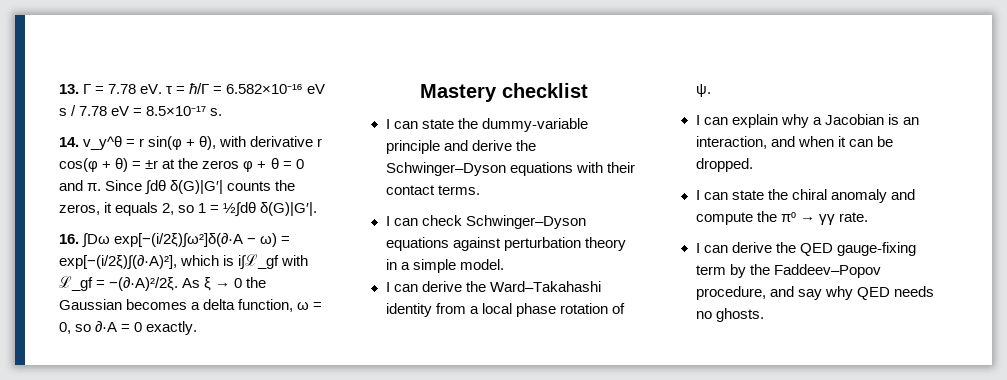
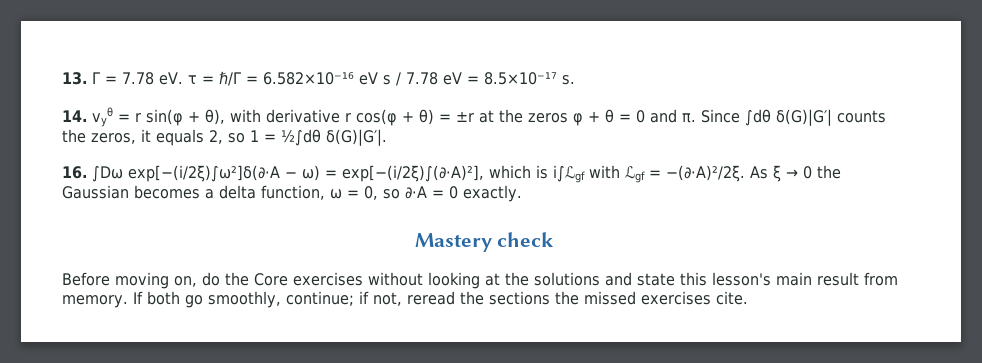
- 14. v_y^θ = r sin(φ + θ), with derivative r cos(φ + θ) = ±r at the zeros φ + θ = 0 and π.
+ 14. vyθ = r sin(φ + θ), with derivative r cos(φ + θ) = ±r at the zeros φ + θ = 0 and π.
- 16. ∫Dω exp[−(i/2ξ)∫ω²]δ(∂·A − ω) = exp[−(i/2ξ)∫(∂·A)²], which is i∫ℒ_gf with ℒ_gf = −(∂·A)²/2ξ.
+ 16. ∫Dω exp[−(i/2ξ)∫ω²]δ(∂·A − ω) = exp[−(i/2ξ)∫(∂·A)²], which is i∫ℒgf with ℒgf = −(∂·A)²/2ξ.
- Mastery checklist
- I can state the dummy-variable principle and derive the Schwinger–Dyson equations with their contact terms.
- I can check Schwinger–Dyson equations against perturbation theory in a simple model.
- I can derive the Ward–Takahashi identity from a local phase rotation of ψ.
- I can explain why a Jacobian is an interaction, and when it can be dropped.
- I can state the chiral anomaly and compute the π⁰ → γγ rate.
- I can derive the QED gauge-fixing term by the Faddeev–Popov procedure, and say why QED needs no ghosts.
+ Mastery check
+ Before moving on, do the Core exercises without looking at the solutions and state this lesson's main result from memory. If both go smoothly, continue; if not, reread the sections the missed exercises cite.

